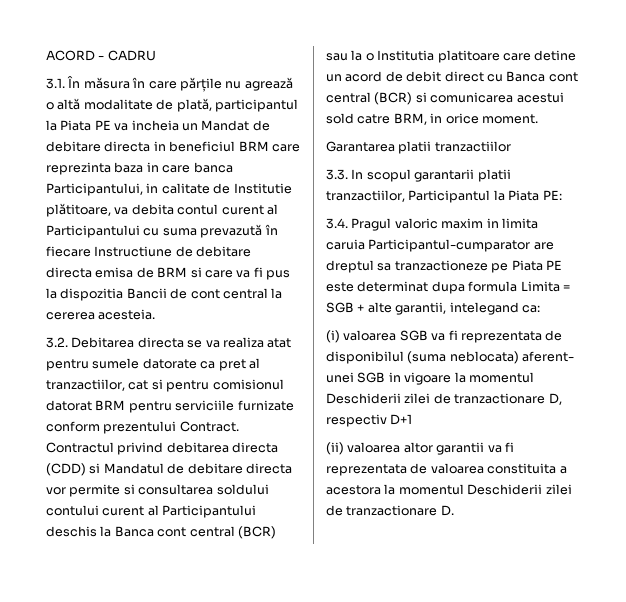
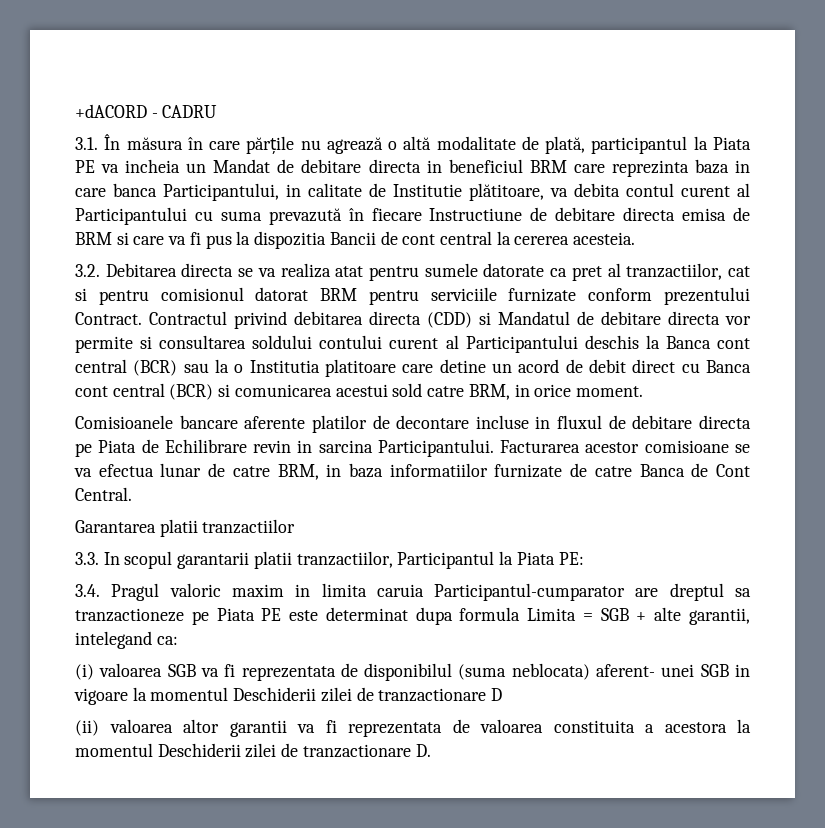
- ACORD - CADRU
+ +dACORD - CADRU
+ Comisioanele bancare aferente platilor de decontare incluse in fluxul de debitare directa pe Piata de Echilibrare revin in sarcina Participantului. Facturarea acestor comisioane se va efectua lunar de catre BRM, in baza informatiilor furnizate de catre Banca de Cont Central.
- (i) valoarea SGB va fi reprezentata de disponibilul (suma neblocata) aferent- unei SGB in vigoare la momentul Deschiderii zilei de tranzactionare D, respectiv D+1
+ (i) valoarea SGB va fi reprezentata de disponibilul (suma neblocata) aferent- unei SGB in vigoare la momentul Deschiderii zilei de tranzactionare D

